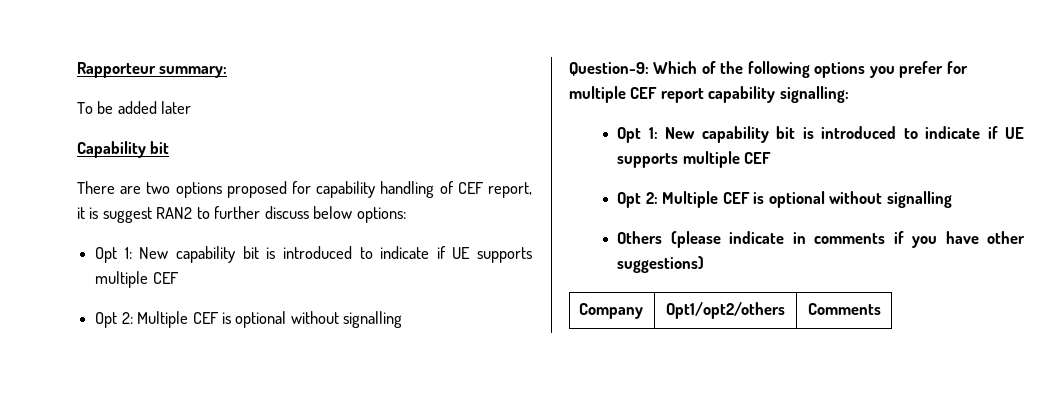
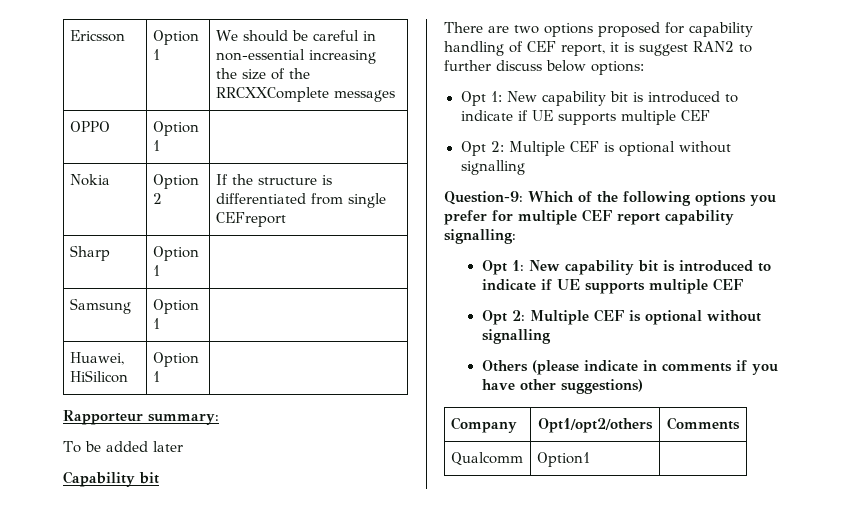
+ Ericsson | Option 1 | We should be careful in non-essential increasing the size of the RRCXXComplete messages
+ OPPO | Option 1 |
+ Nokia | Option 2 | If the structure is differentiated from single CEFreport
+ Sharp | Option 1 |
+ Samsung | Option 1 |
+ Huawei, HiSilicon | Option 1 |
+ Qualcomm | Option1 |

